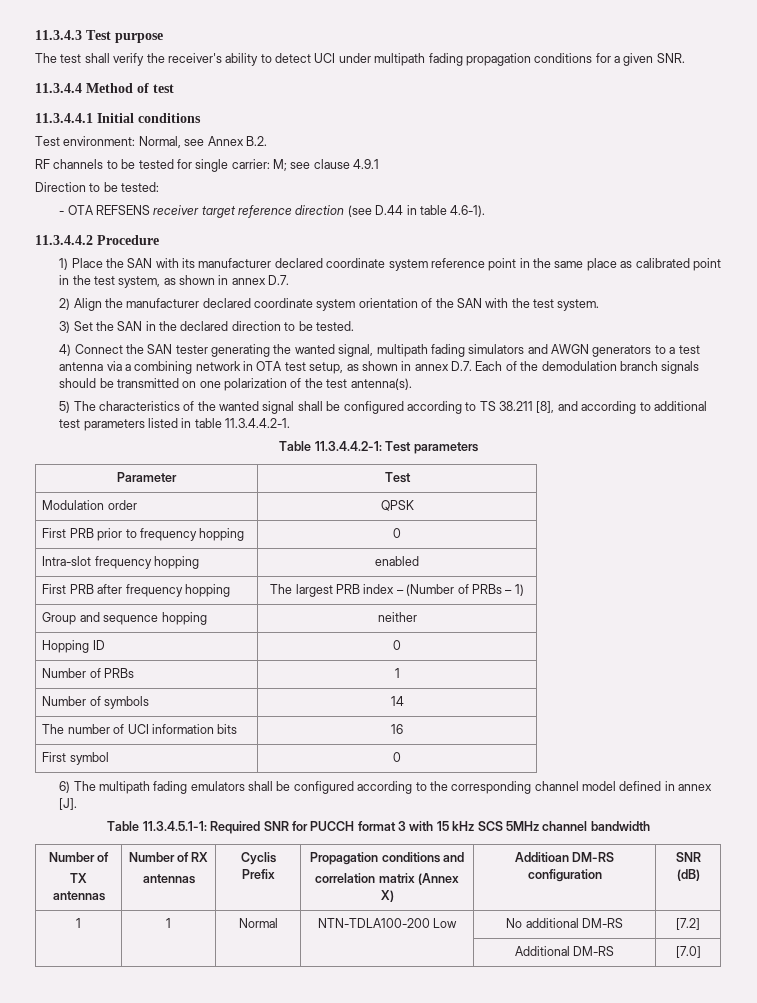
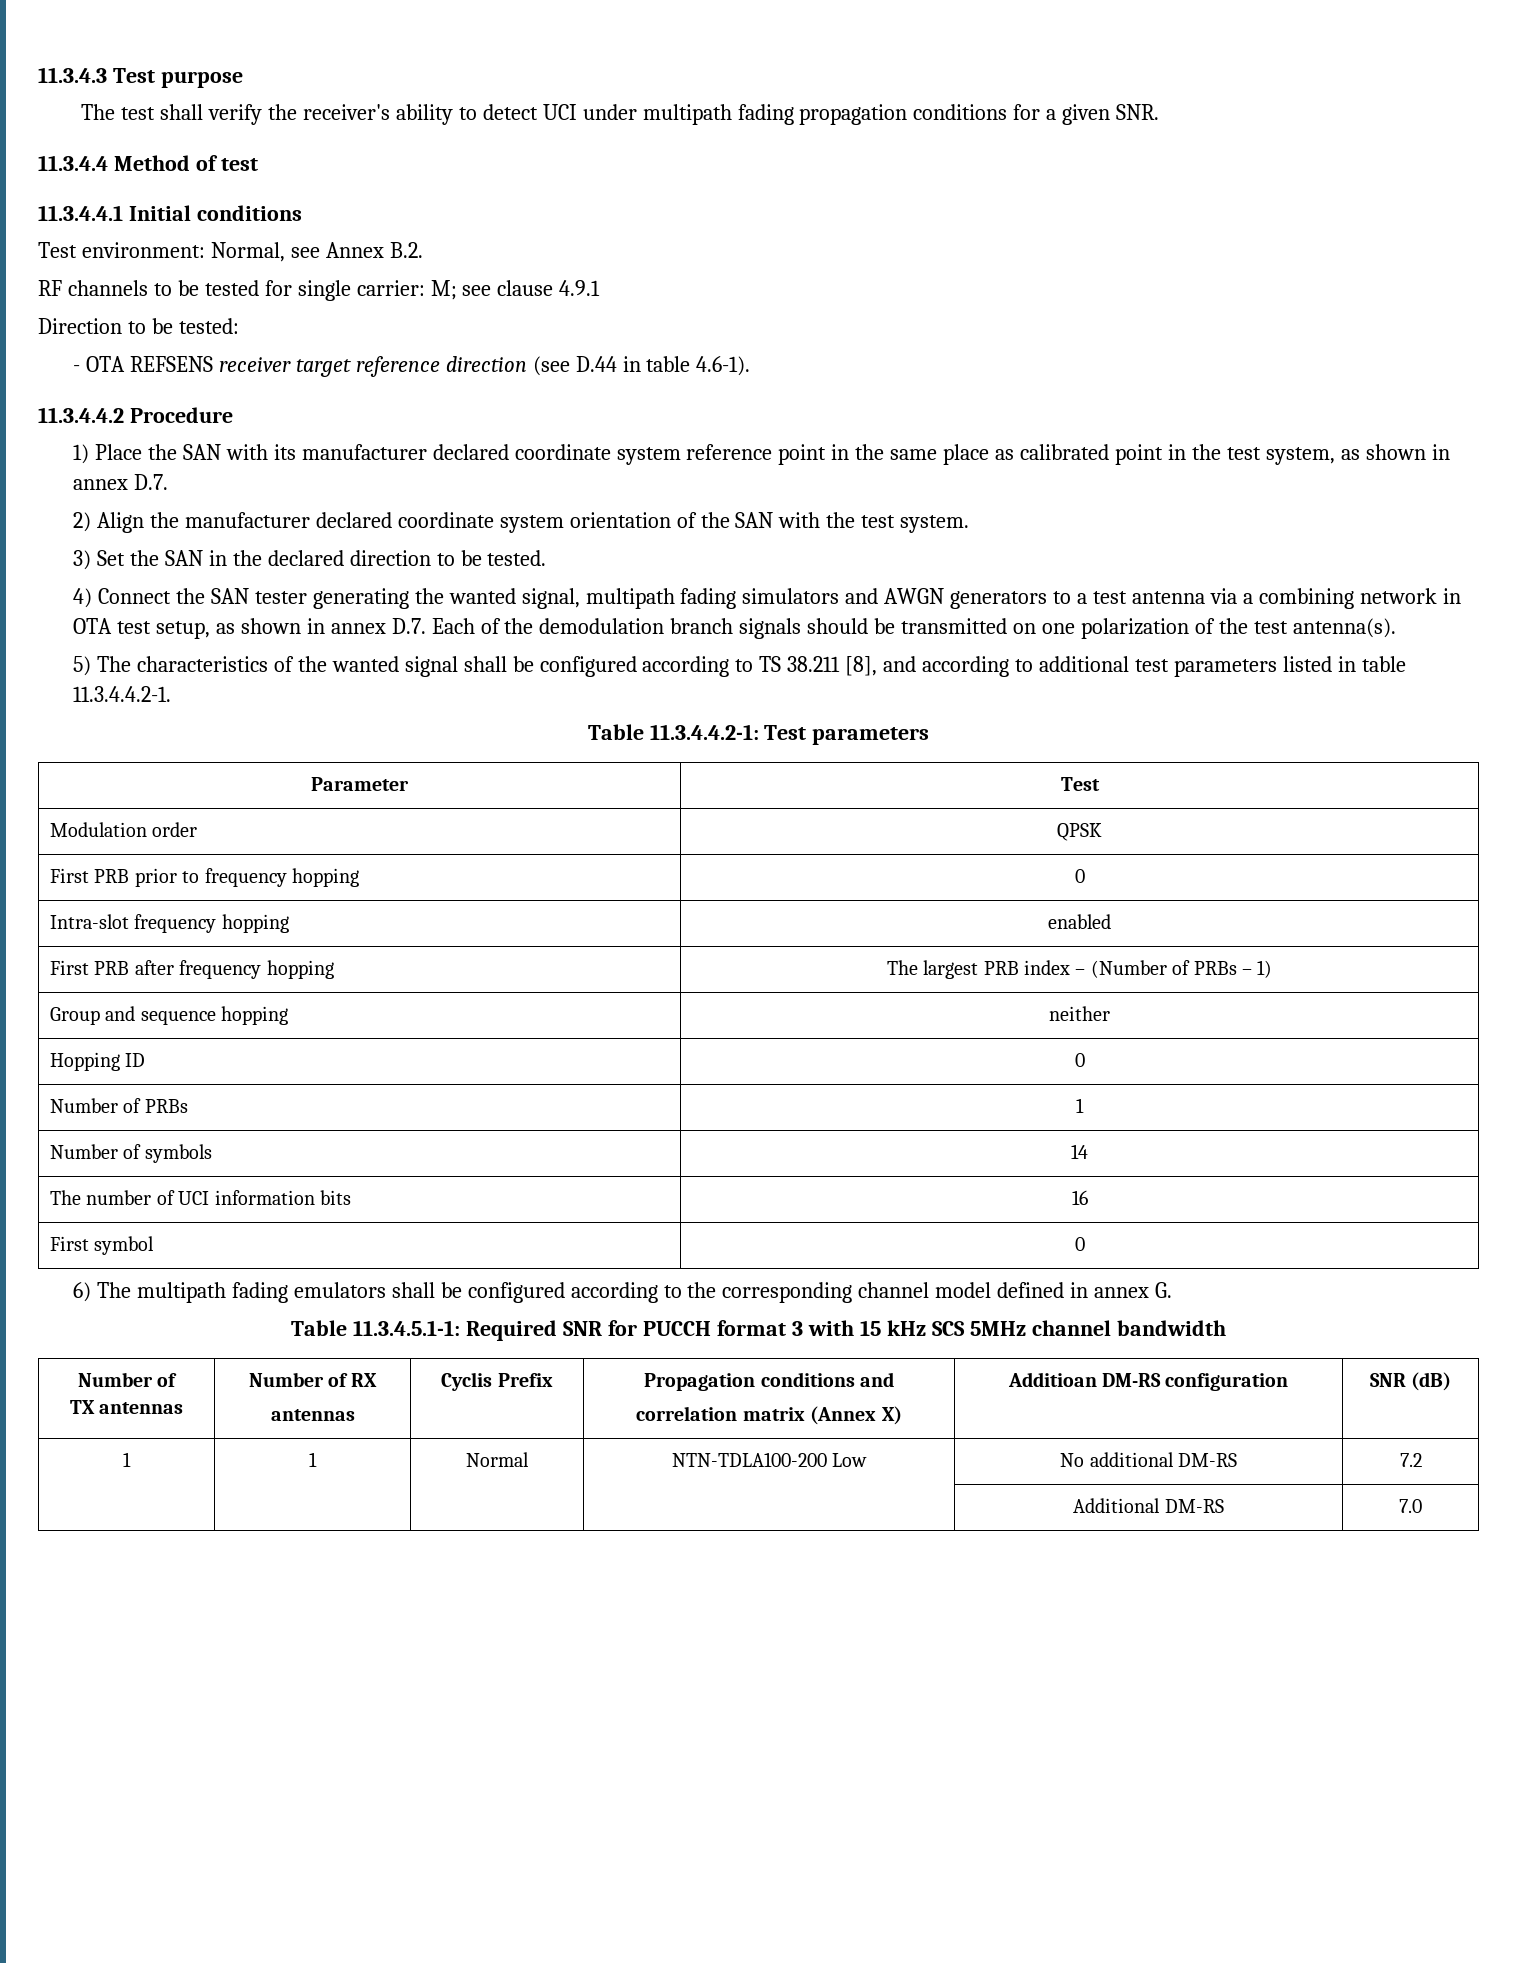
- 6) The multipath fading emulators shall be configured according to the corresponding channel model defined in annex [J].
+ 6) The multipath fading emulators shall be configured according to the corresponding channel model defined in annex G.
- 1 | 1 | Normal | NTN-TDLA100-200 Low | No additional DM-RS | [7.2]
+ 1 | 1 | Normal | NTN-TDLA100-200 Low | No additional DM-RS | 7.2
- | | | | Additional DM-RS | [7.0]
+ | | | | Additional DM-RS | 7.0

